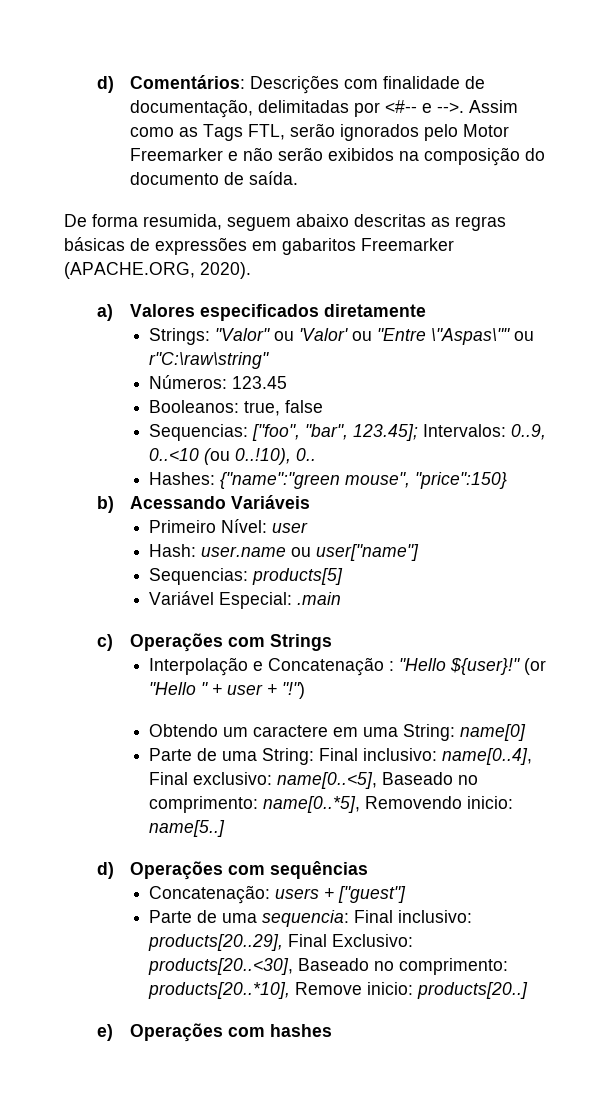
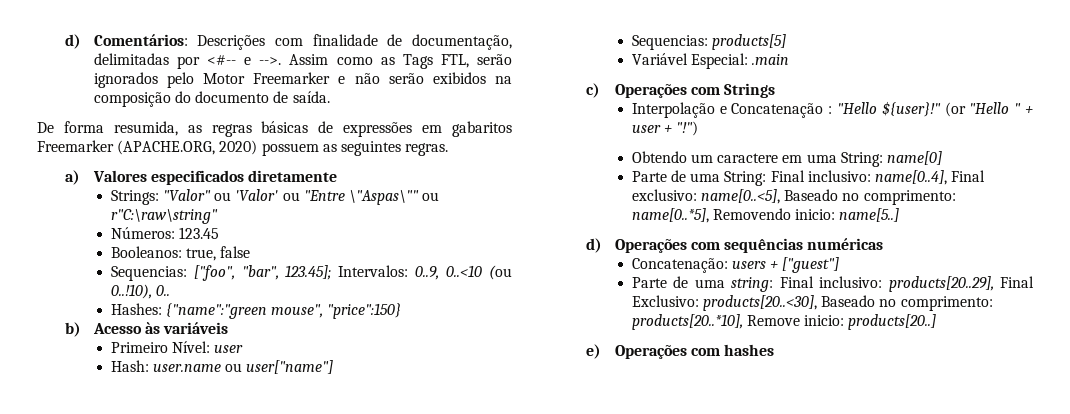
- De forma resumida, seguem abaixo descritas as regras básicas de expressões em gabaritos Freemarker (APACHE.ORG, 2020).
+ De forma resumida, as regras básicas de expressões em gabaritos Freemarker (APACHE.ORG, 2020) possuem as seguintes regras.
- b) Acessando Variáveis
+ b) Acesso às variáveis
- d) Operações com sequências
+ d) Operações com sequências numéricas
- Parte de uma sequencia: Final inclusivo: products[20..29], Final Exclusivo: products[20..<30], Baseado no comprimento: products[20..*10], Remove inicio: products[20..]
+ Parte de uma string: Final inclusivo: products[20..29], Final Exclusivo: products[20..<30], Baseado no comprimento: products[20..*10], Remove inicio: products[20..]

